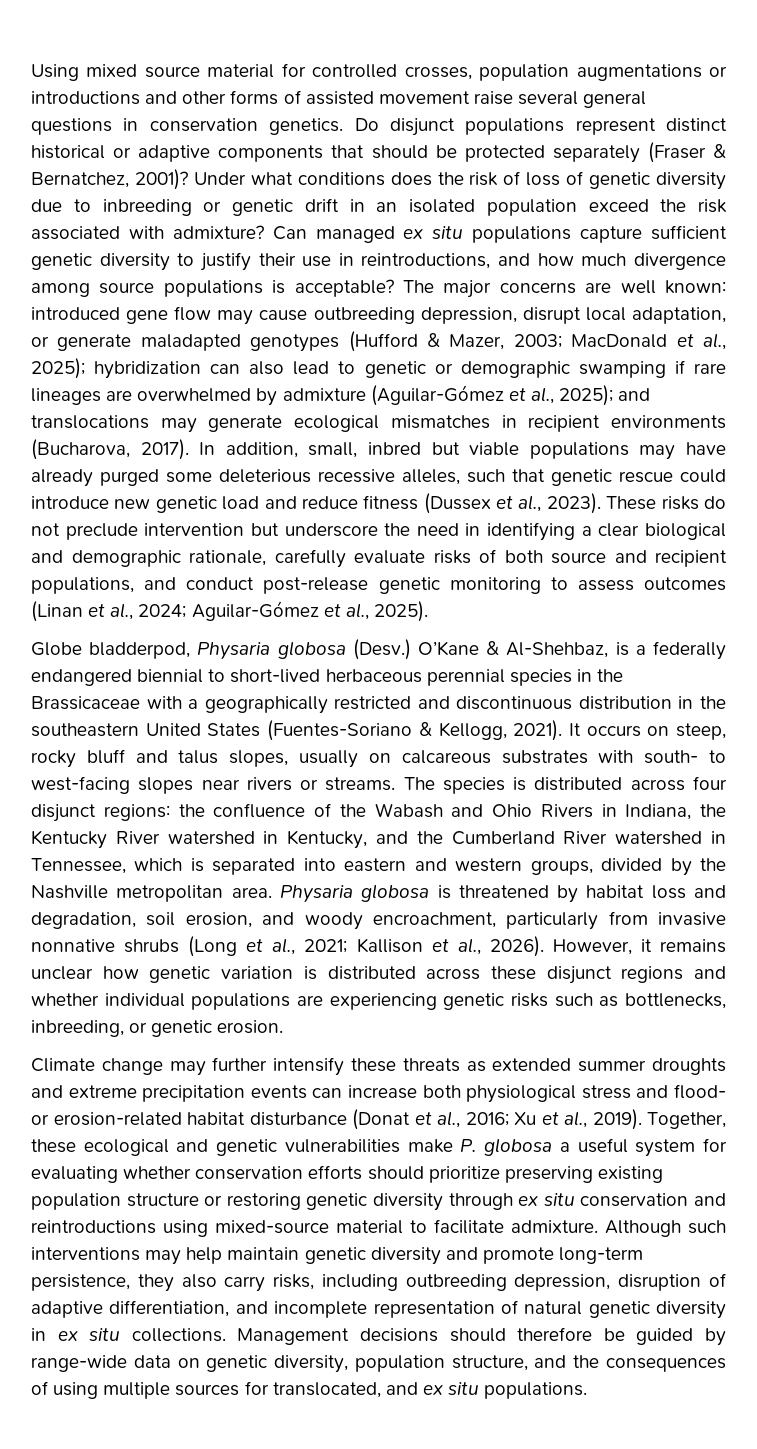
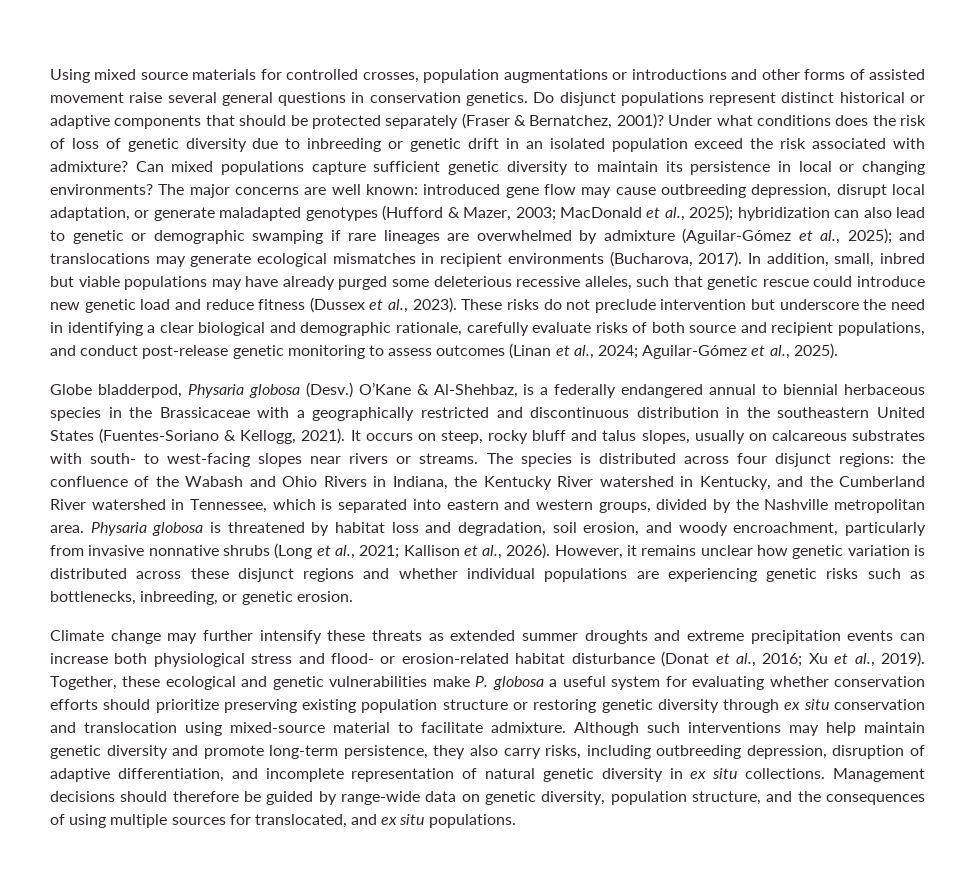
- Using mixed source material for controlled crosses, population augmentations or introductions and other forms of assisted movement raise several general questions in conservation genetics.
+ Using mixed source materials for controlled crosses, population augmentations or introductions and other forms of assisted movement raise several general questions in conservation genetics.
- Can managed ex situ populations capture sufficient genetic diversity to justify their use in reintroductions, and how much divergence among source populations is acceptable?
+ Can mixed populations capture sufficient genetic diversity to maintain its persistence in local or changing environments?
- O’Kane & Al-Shehbaz, is a federally endangered biennial to short-lived herbaceous perennial species in the Brassicaceae with a geographically restricted and discontinuous distribution in the southeastern United States (Fuentes-Soriano & Kellogg, 2021).
+ O’Kane & Al-Shehbaz, is a federally endangered annual to biennial herbaceous species in the Brassicaceae with a geographically restricted and discontinuous distribution in the southeastern United States (Fuentes-Soriano & Kellogg, 2021).
- Together, these ecological and genetic vulnerabilities make P. globosa a useful system for evaluating whether conservation efforts should prioritize preserving existing population structure or restoring genetic diversity through ex situ conservation and reintroductions using mixed-source material to facilitate admixture.
+ Together, these ecological and genetic vulnerabilities make P. globosa a useful system for evaluating whether conservation efforts should prioritize preserving existing population structure or restoring genetic diversity through ex situ conservation and translocation using mixed-source material to facilitate admixture.

